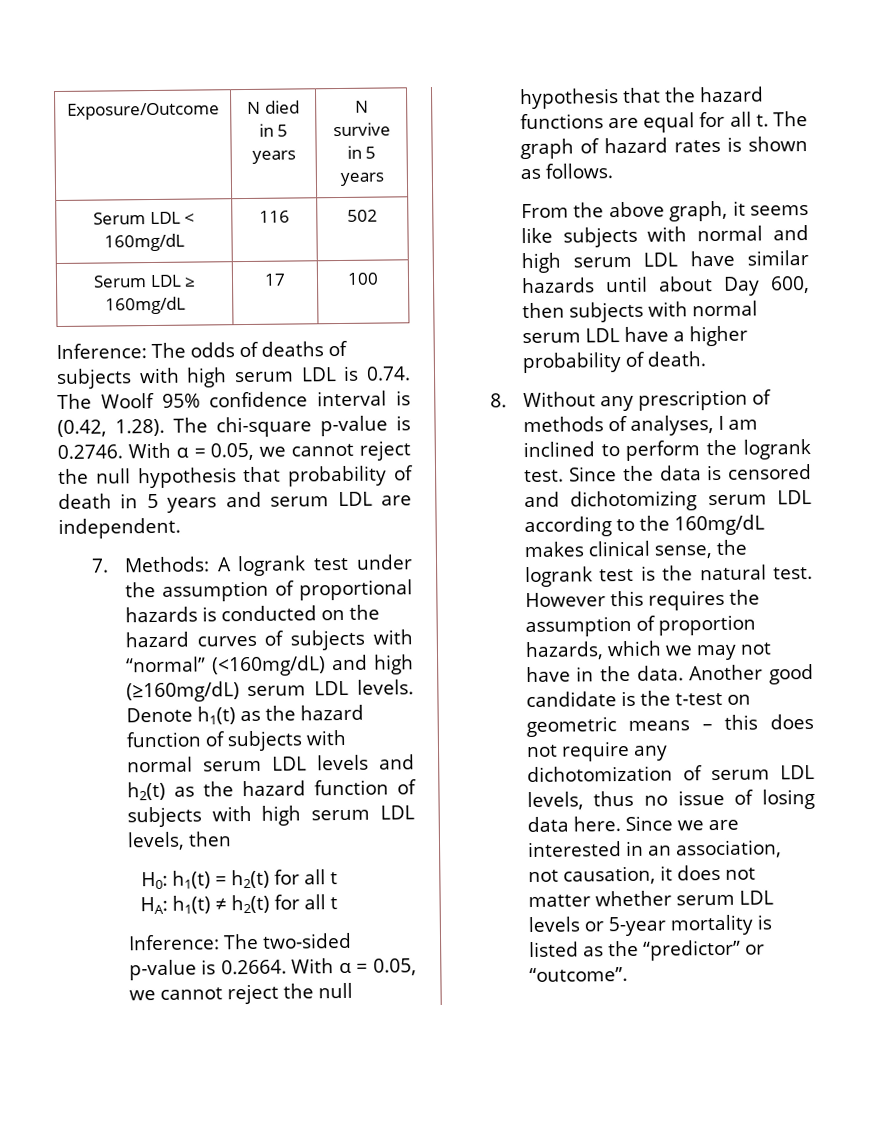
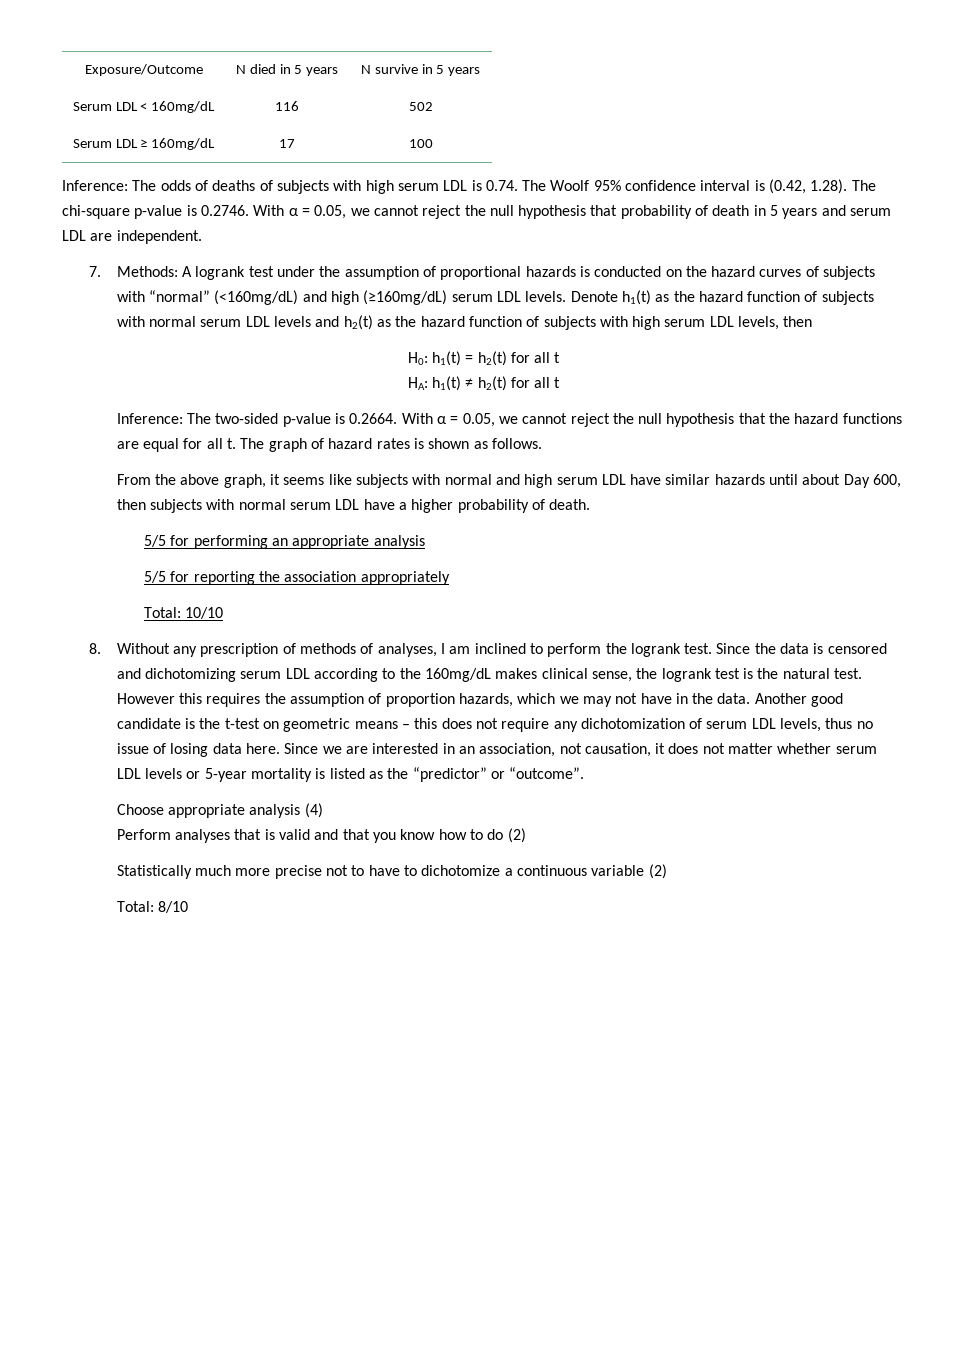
+ 5/5 for performing an appropriate analysis
+ 5/5 for reporting the association appropriately
+ Total: 10/10
+ Choose appropriate analysis (4)
+ Perform analyses that is valid and that you know how to do (2)
+ Statistically much more precise not to have to dichotomize a continuous variable (2)
+ Total: 8/10

